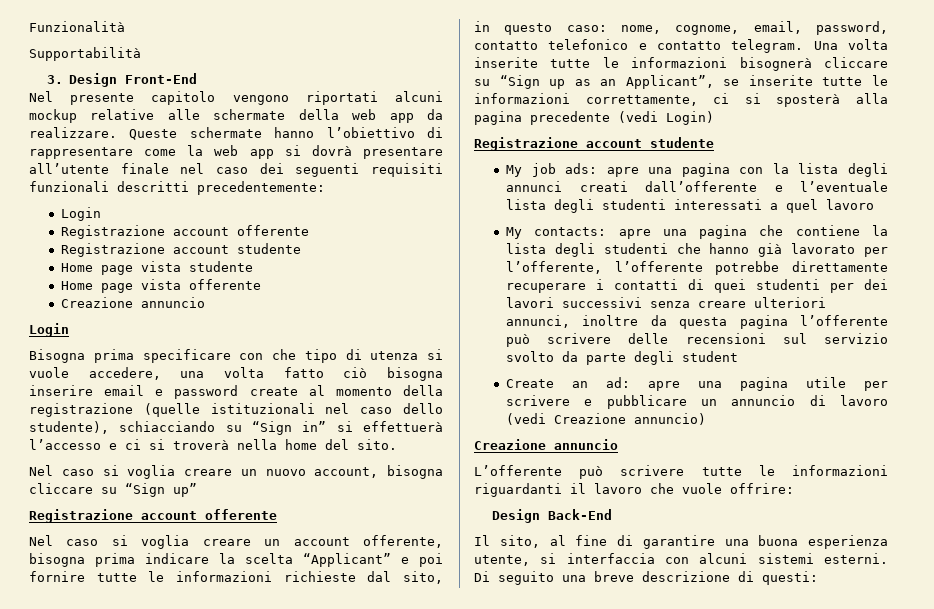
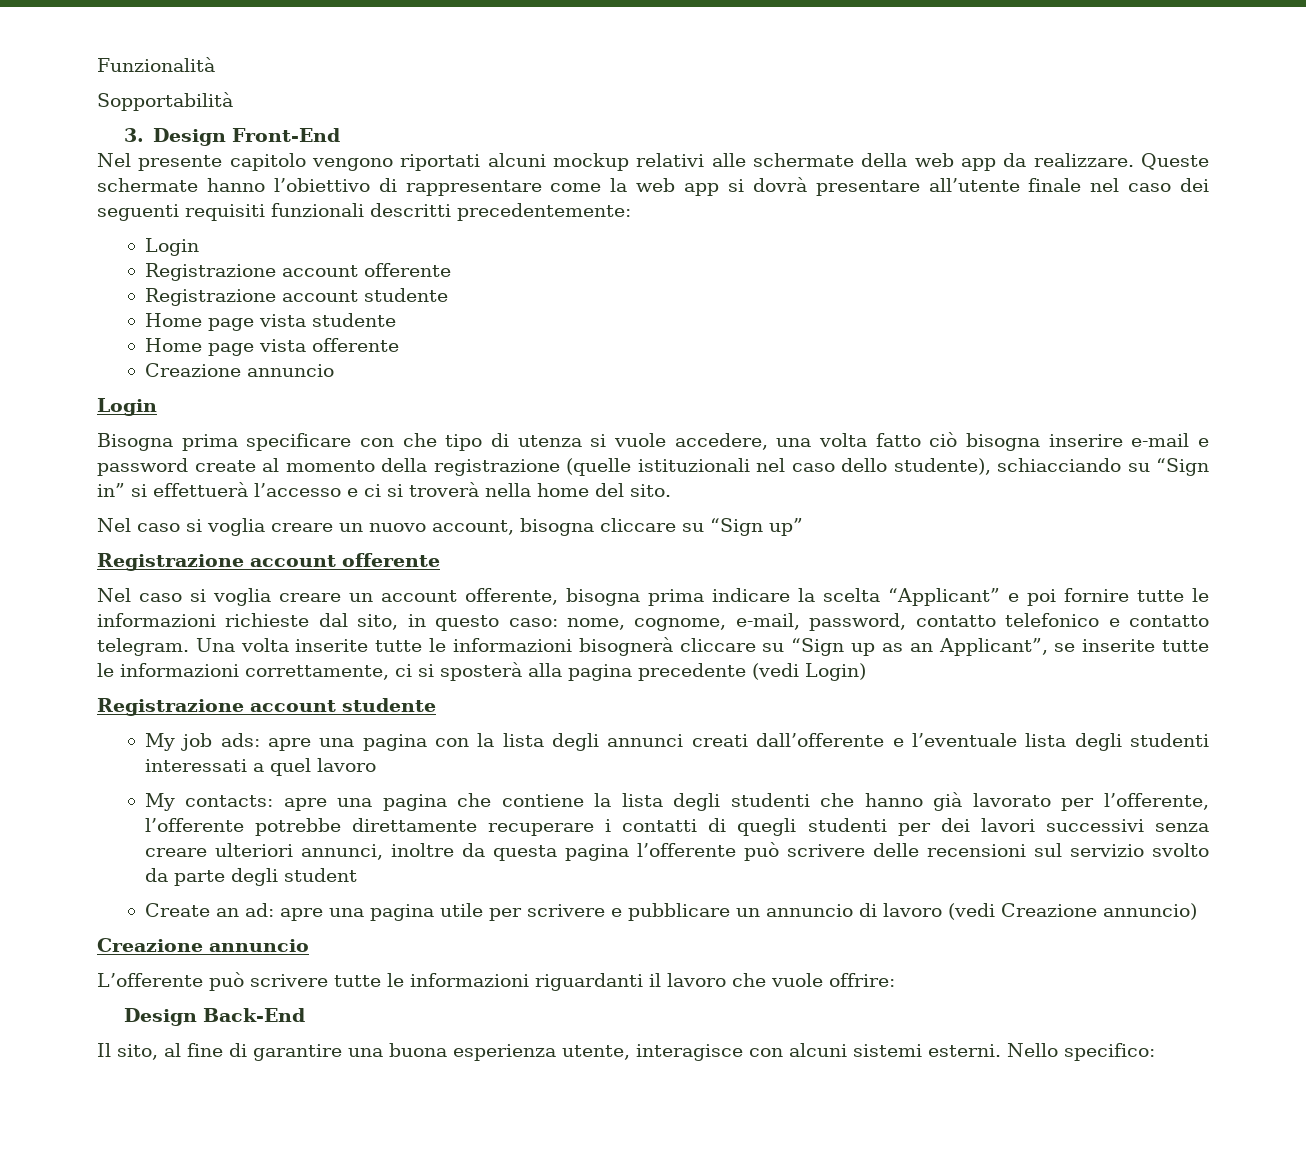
- Supportabilità
+ Sopportabilità
- Nel presente capitolo vengono riportati alcuni mockup relative alle schermate della web app da realizzare.
+ Nel presente capitolo vengono riportati alcuni mockup relativi alle schermate della web app da realizzare.
- Bisogna prima specificare con che tipo di utenza si vuole accedere, una volta fatto ciò bisogna inserire email e password create al momento della registrazione (quelle istituzionali nel caso dello studente), schiacciando su “Sign in” si effettuerà l’accesso e ci si troverà nella home del sito.
+ Bisogna prima specificare con che tipo di utenza si vuole accedere, una volta fatto ciò bisogna inserire e-mail e password create al momento della registrazione (quelle istituzionali nel caso dello studente), schiacciando su “Sign in” si effettuerà l’accesso e ci si troverà nella home del sito.
- Nel caso si voglia creare un account offerente, bisogna prima indicare la scelta “Applicant” e poi fornire tutte le informazioni richieste dal sito, in questo caso: nome, cognome, email, password, contatto telefonico e contatto telegram.
+ Nel caso si voglia creare un account offerente, bisogna prima indicare la scelta “Applicant” e poi fornire tutte le informazioni richieste dal sito, in questo caso: nome, cognome, e-mail, password, contatto telefonico e contatto telegram.
- My contacts: apre una pagina che contiene la lista degli studenti che hanno già lavorato per l’offerente, l’offerente potrebbe direttamente recuperare i contatti di quei studenti per dei lavori successivi senza creare ulteriori annunci, inoltre da questa pagina l’offerente può scrivere delle recensioni sul servizio svolto da parte degli student
+ My contacts: apre una pagina che contiene la lista degli studenti che hanno già lavorato per l’offerente, l’offerente potrebbe direttamente recuperare i contatti di quegli studenti per dei lavori successivi senza creare ulteriori annunci, inoltre da questa pagina l’offerente può scrivere delle recensioni sul servizio svolto da parte degli student
- Il sito, al fine di garantire una buona esperienza utente, si interfaccia con alcuni sistemi esterni.
+ Il sito, al fine di garantire una buona esperienza utente, interagisce con alcuni sistemi esterni.
- Di seguito una breve descrizione di questi:
+ Nello specifico:

